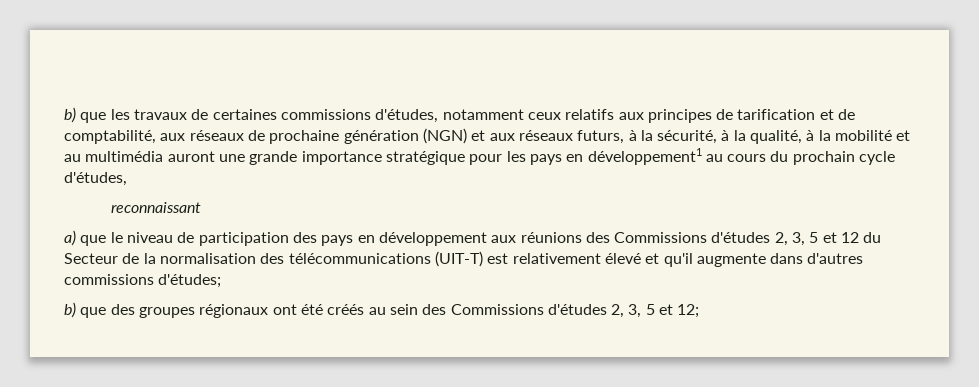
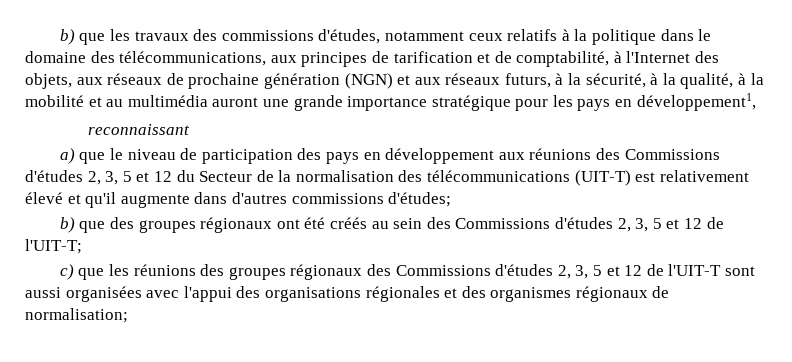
- b) que les travaux de certaines commissions d'études, notamment ceux relatifs aux principes de tarification et de comptabilité, aux réseaux de prochaine génération (NGN) et aux réseaux futurs, à la sécurité, à la qualité, à la mobilité et au multimédia auront une grande importance stratégique pour les pays en développement1 au cours du prochain cycle d'études,
+ b) que les travaux des commissions d'études, notamment ceux relatifs à la politique dans le domaine des télécommunications, aux principes de tarification et de comptabilité, à l'Internet des objets, aux réseaux de prochaine génération (NGN) et aux réseaux futurs, à la sécurité, à la qualité, à la mobilité et au multimédia auront une grande importance stratégique pour les pays en développement1,
- b) que des groupes régionaux ont été créés au sein des Commissions d'études 2, 3, 5 et 12;
+ b) que des groupes régionaux ont été créés au sein des Commissions d'études 2, 3, 5 et 12 de l'UIT-T;
+ c) que les réunions des groupes régionaux des Commissions d'études 2, 3, 5 et 12 de l'UIT-T sont aussi organisées avec l'appui des organisations régionales et des organismes régionaux de normalisation;

